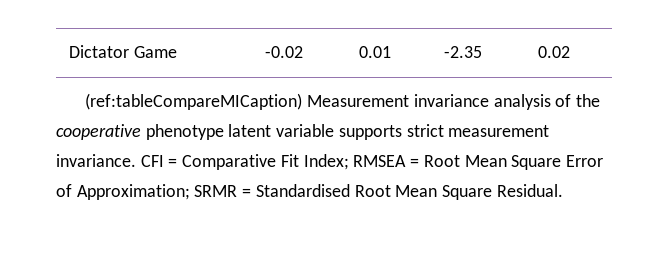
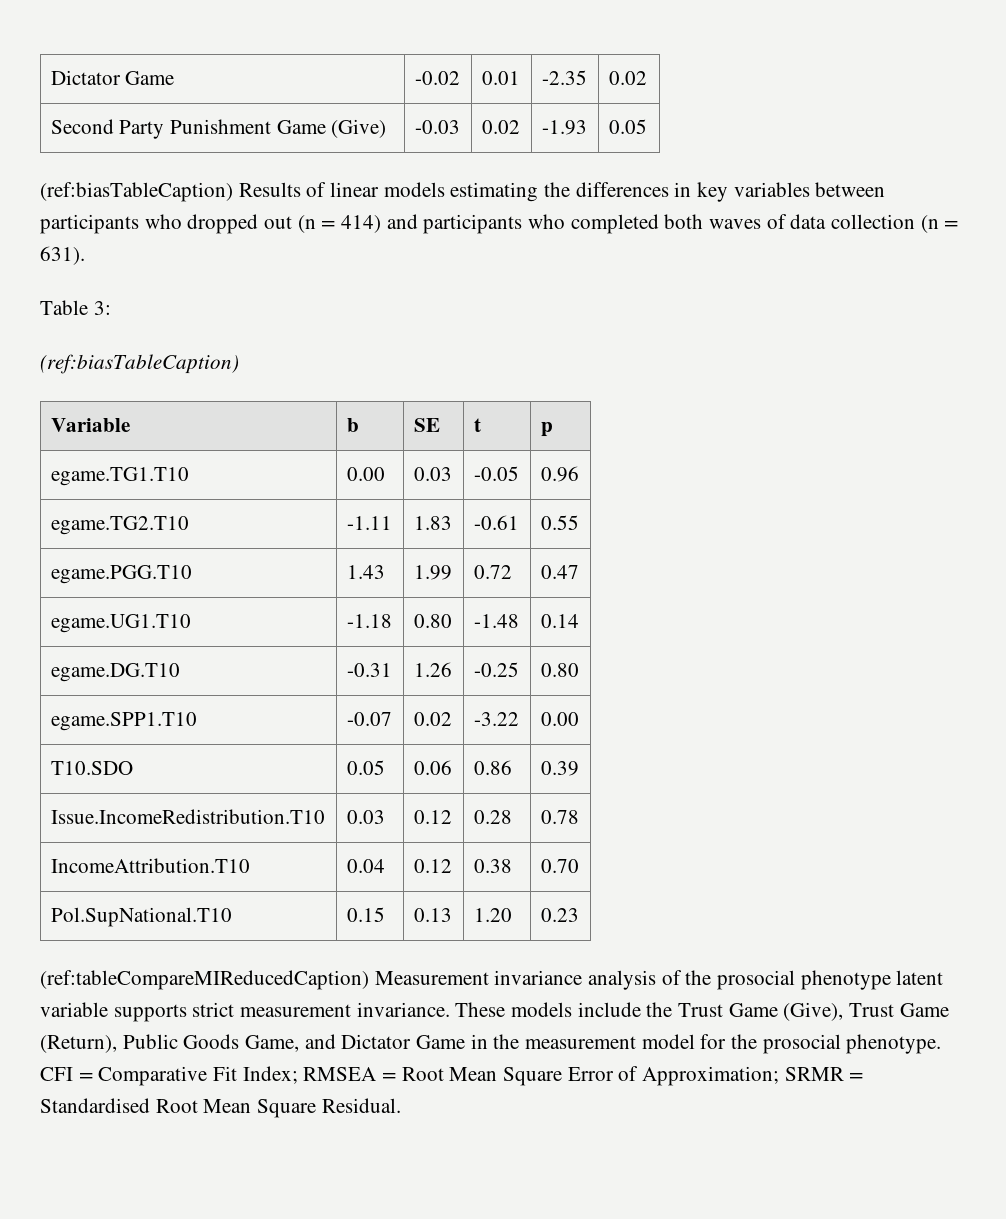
- (ref:tableCompareMICaption) Measurement invariance analysis of the cooperative phenotype latent variable supports strict measurement invariance.
+ Second Party Punishment Game (Give) | -0.03 | 0.02 | -1.93 | 0.05
+ (ref:biasTableCaption) Results of linear models estimating the differences in key variables between participants who dropped out (n = 414) and participants who completed both waves of data collection (n = 631).
+ Table 3:
+ (ref:biasTableCaption)
+ Variable | b | SE | t | p
+ egame.TG1.T10 | 0.00 | 0.03 | -0.05 | 0.96
+ egame.TG2.T10 | -1.11 | 1.83 | -0.61 | 0.55
+ egame.PGG.T10 | 1.43 | 1.99 | 0.72 | 0.47
+ egame.UG1.T10 | -1.18 | 0.80 | -1.48 | 0.14
+ egame.DG.T10 | -0.31 | 1.26 | -0.25 | 0.80
+ egame.SPP1.T10 | -0.07 | 0.02 | -3.22 | 0.00
+ T10.SDO | 0.05 | 0.06 | 0.86 | 0.39
+ Issue.IncomeRedistribution.T10 | 0.03 | 0.12 | 0.28 | 0.78
+ IncomeAttribution.T10 | 0.04 | 0.12 | 0.38 | 0.70
+ Pol.SupNational.T10 | 0.15 | 0.13 | 1.20 | 0.23
+ (ref:tableCompareMIReducedCaption) Measurement invariance analysis of the prosocial phenotype latent variable supports strict measurement invariance.
+ These models include the Trust Game (Give), Trust Game (Return), Public Goods Game, and Dictator Game in the measurement model for the prosocial phenotype.

